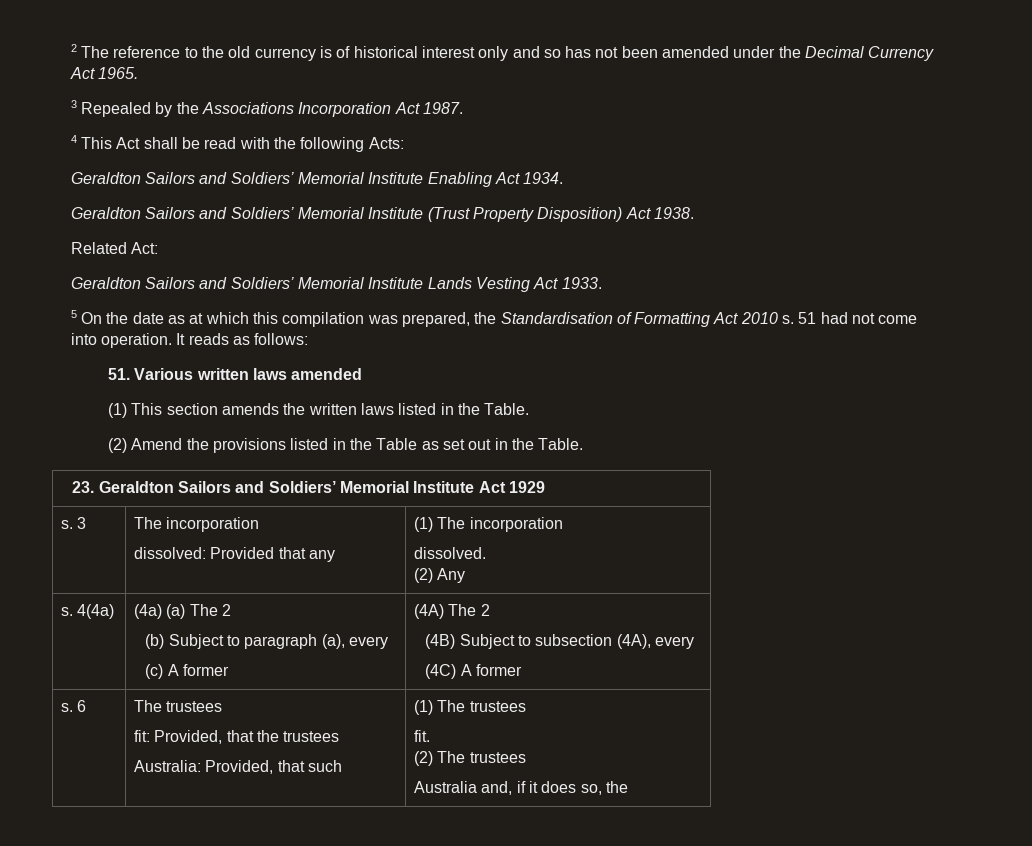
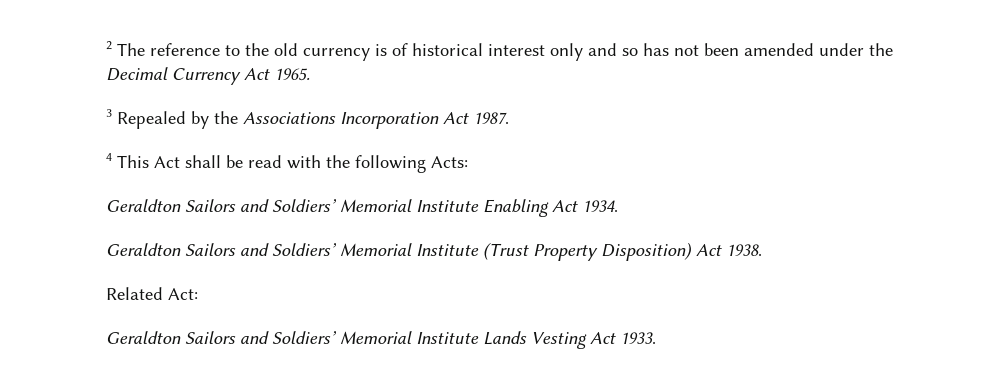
- 5 On the date as at which this compilation was prepared, the Standardisation of Formatting Act 2010 s. 51 had not come into operation. It reads as follows:
- 51. Various written laws amended
- (1) This section amends the written laws listed in the Table.
- (2) Amend the provisions listed in the Table as set out in the Table.
- 23. Geraldton Sailors and Soldiers’ Memorial Institute Act 1929
- s. 3 | The incorporation
- dissolved: Provided that any | (1) The incorporation
- dissolved.
- (2) Any
- s. 4(4a) | (4a) (a) The 2
- (b) Subject to paragraph (a), every
- (c) A former | (4A) The 2
- (4B) Subject to subsection (4A), every
- (4C) A former
- s. 6 | The trustees
- fit: Provided, that the trustees
- Australia: Provided, that such | (1) The trustees
- fit.
- (2) The trustees
- Australia and, if it does so, the

